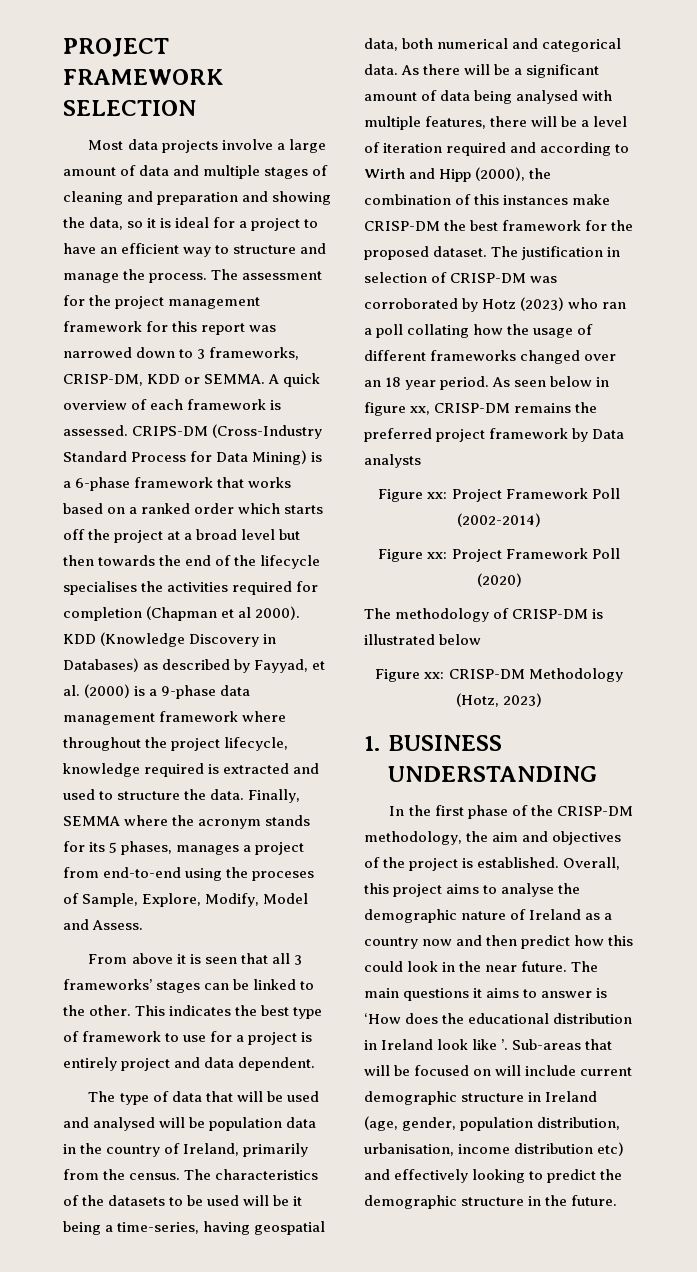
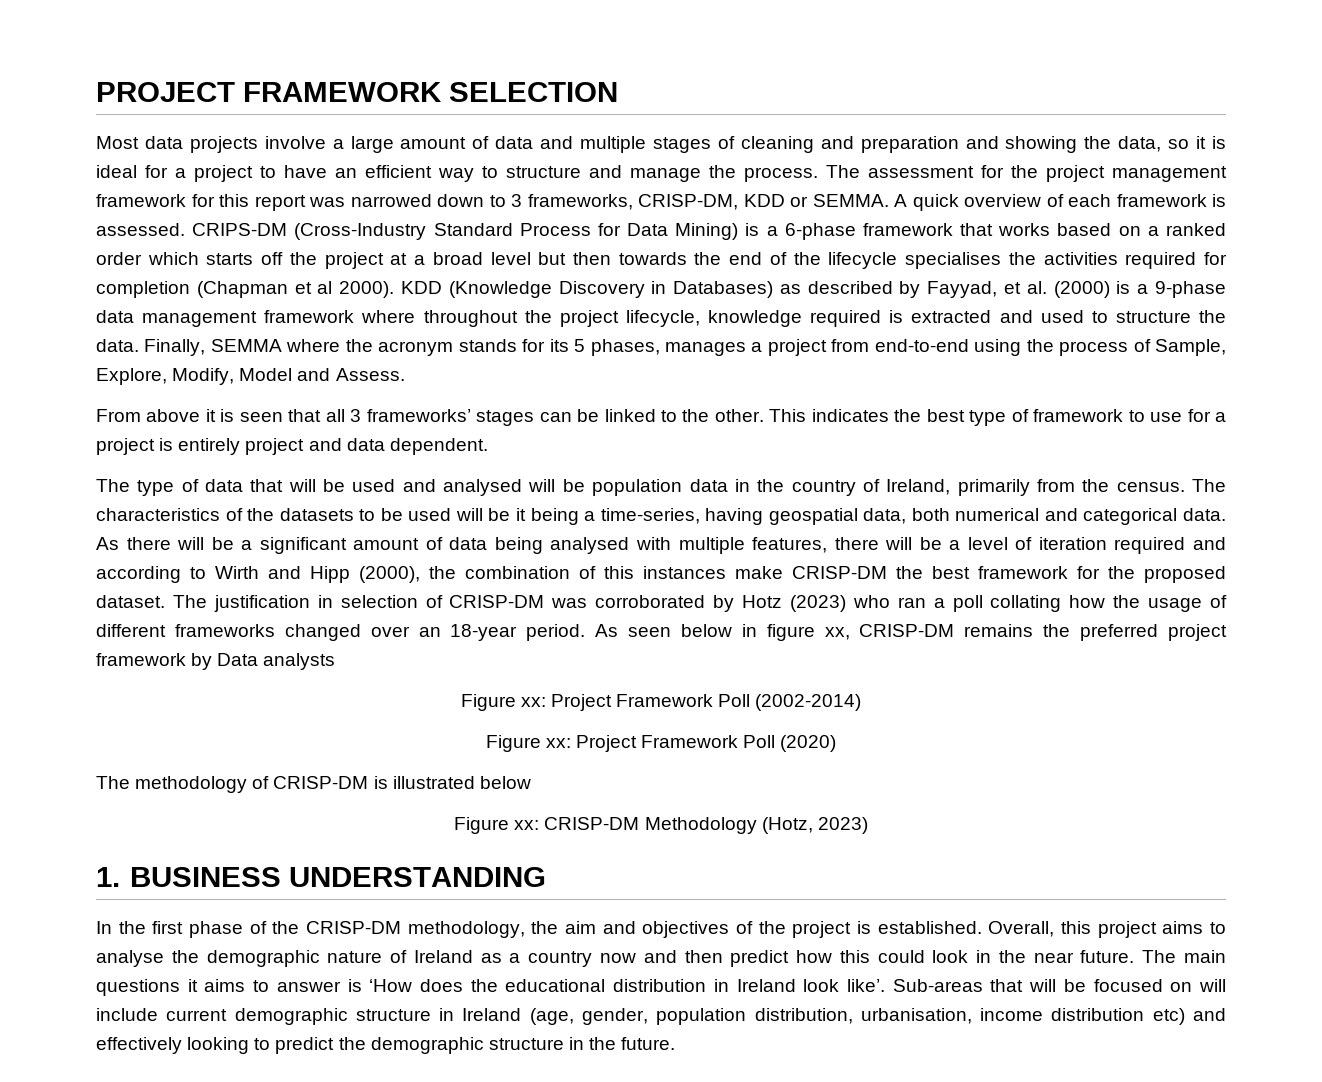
- Finally, SEMMA where the acronym stands for its 5 phases, manages a project from end-to-end using the proceses of Sample, Explore, Modify, Model and Assess.
+ Finally, SEMMA where the acronym stands for its 5 phases, manages a project from end-to-end using the process of Sample, Explore, Modify, Model and Assess.
- The justification in selection of CRISP-DM was corroborated by Hotz (2023) who ran a poll collating how the usage of different frameworks changed over an 18 year period.
+ The justification in selection of CRISP-DM was corroborated by Hotz (2023) who ran a poll collating how the usage of different frameworks changed over an 18-year period.
- The main questions it aims to answer is ‘How does the educational distribution in Ireland look like ’.
+ The main questions it aims to answer is ‘How does the educational distribution in Ireland look like’.

